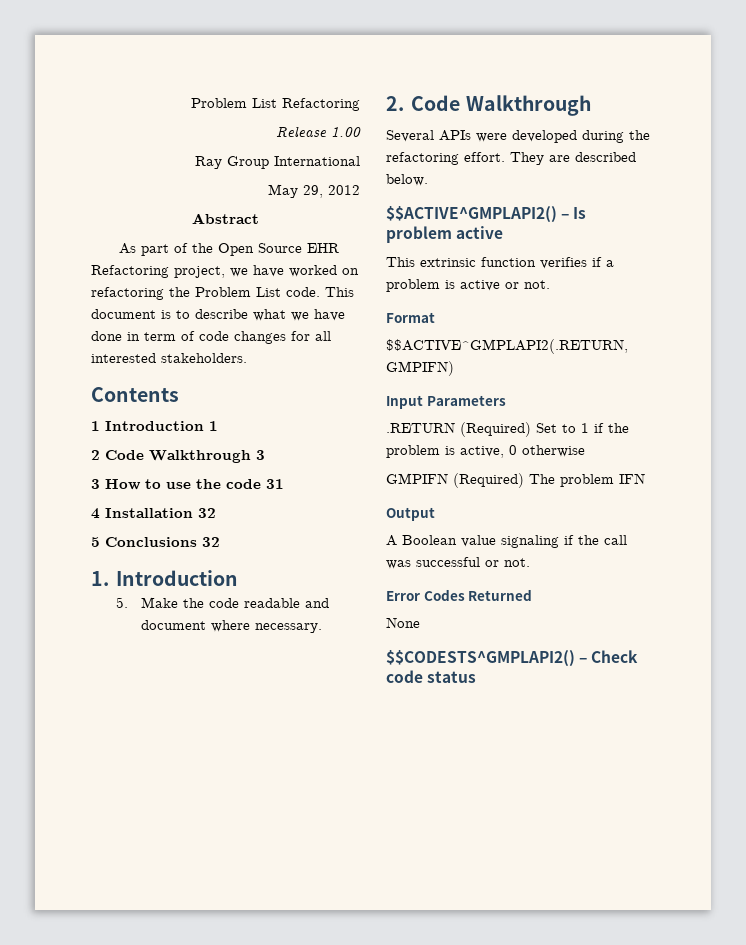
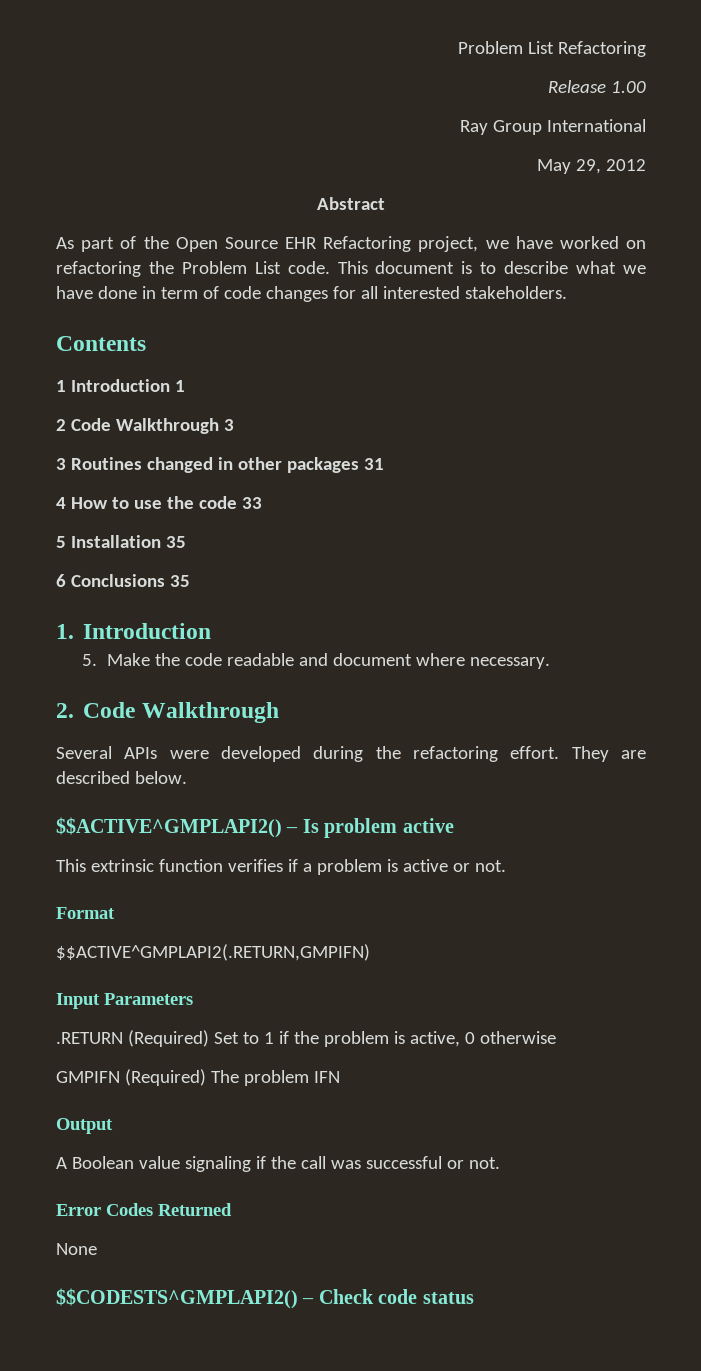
- 3 How to use the code 31
- 4 Installation 32
- 5 Conclusions 32
+ 3 Routines changed in other packages 31
+ 4 How to use the code 33
+ 5 Installation 35
+ 6 Conclusions 35

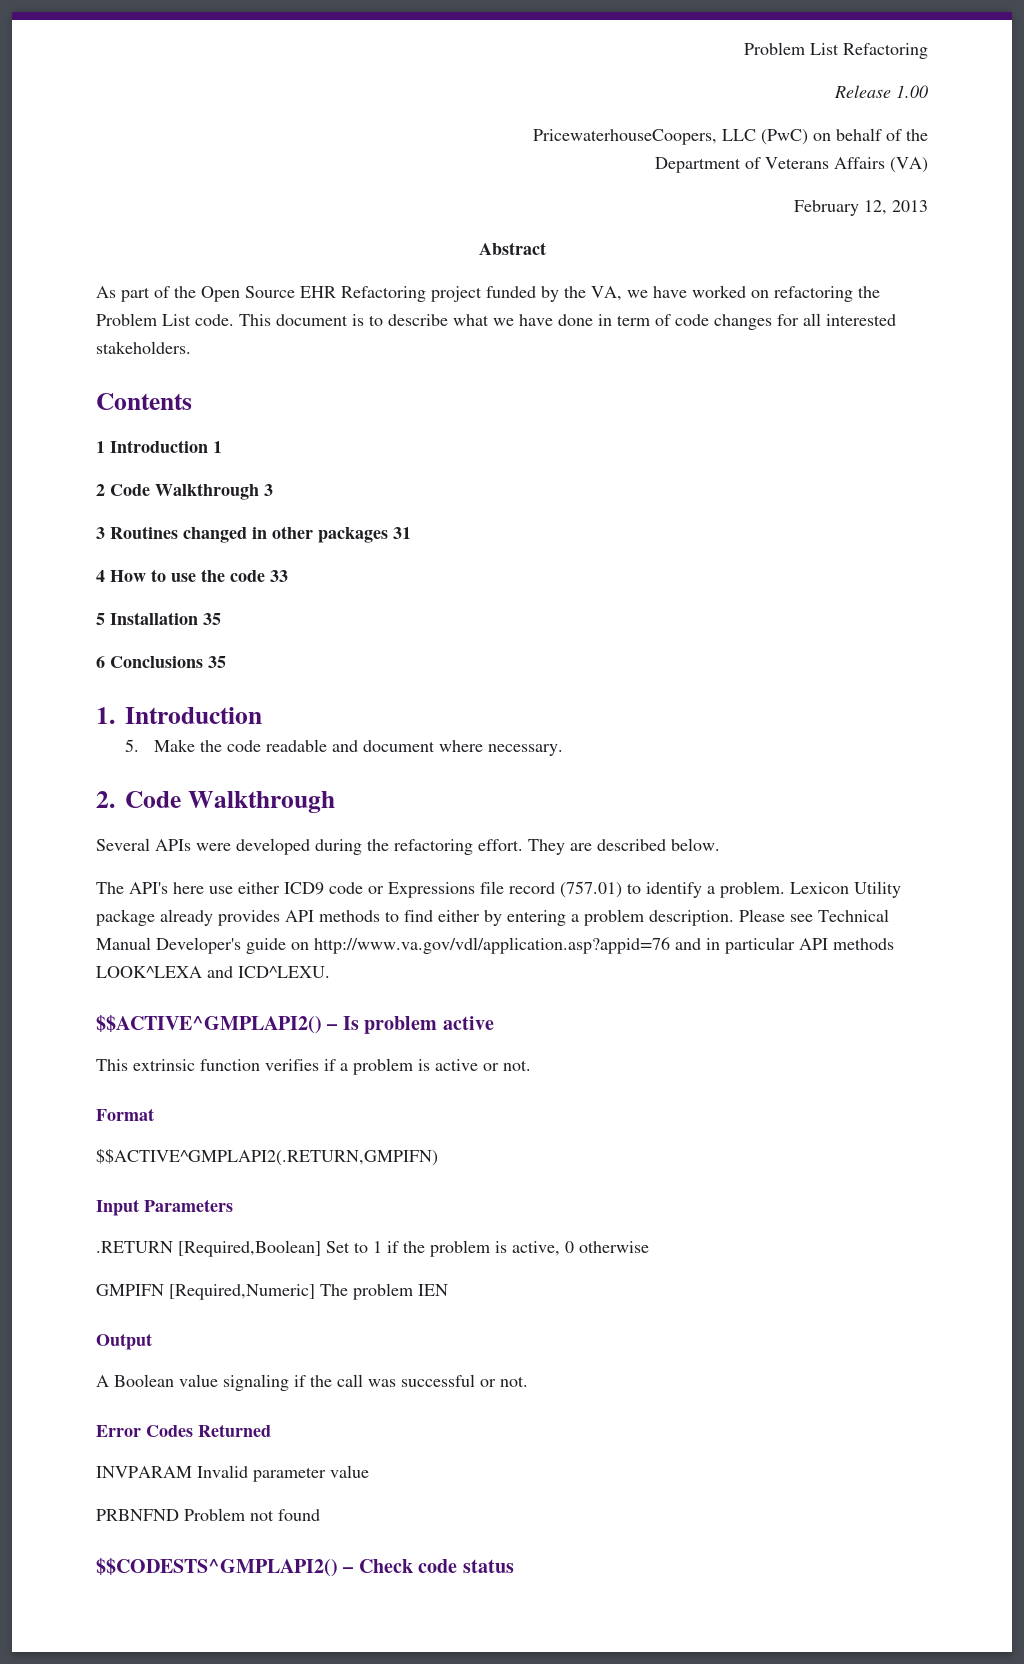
- Ray Group International
- May 29, 2012
+ PricewaterhouseCoopers, LLC (PwC) on behalf of the
+ Department of Veterans Affairs (VA)
+ February 12, 2013
- As part of the Open Source EHR Refactoring project, we have worked on refactoring the Problem List code.
+ As part of the Open Source EHR Refactoring project funded by the VA, we have worked on refactoring the Problem List code.
+ The API's here use either ICD9 code or Expressions file record (757.01) to identify a problem. Lexicon Utility package already provides API methods to find either by entering a problem description. Please see Technical Manual Developer's guide on http://www.va.gov/vdl/application.asp?appid=76 and in particular API methods LOOK^LEXA and ICD^LEXU.
- .RETURN (Required) Set to 1 if the problem is active, 0 otherwise
+ .RETURN [Required,Boolean] Set to 1 if the problem is active, 0 otherwise
- GMPIFN (Required) The problem IFN
+ GMPIFN [Required,Numeric] The problem IEN
- None
+ INVPARAM Invalid parameter value
+ PRBNFND Problem not found

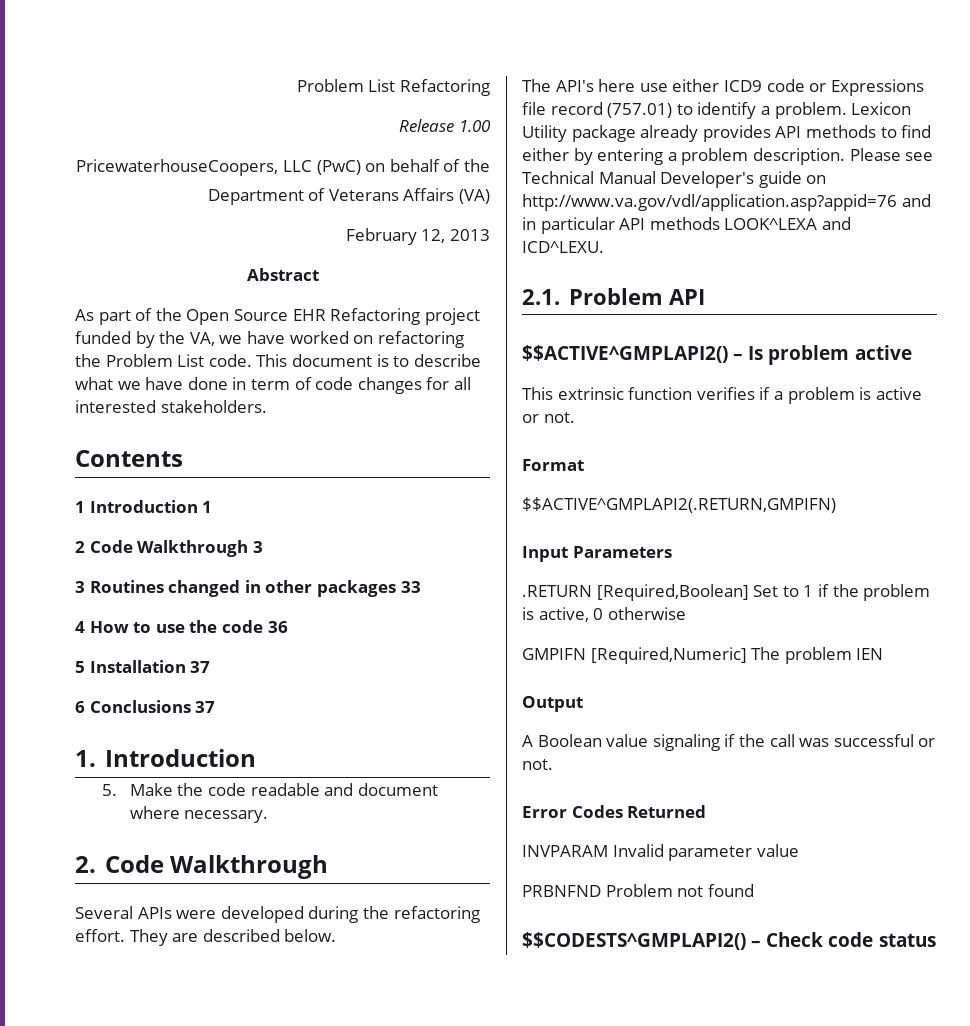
- 3 Routines changed in other packages 31
+ 3 Routines changed in other packages 33
- 4 How to use the code 33
+ 4 How to use the code 36
- 5 Installation 35
+ 5 Installation 37
- 6 Conclusions 35
+ 6 Conclusions 37
+ 2.1. Problem API

